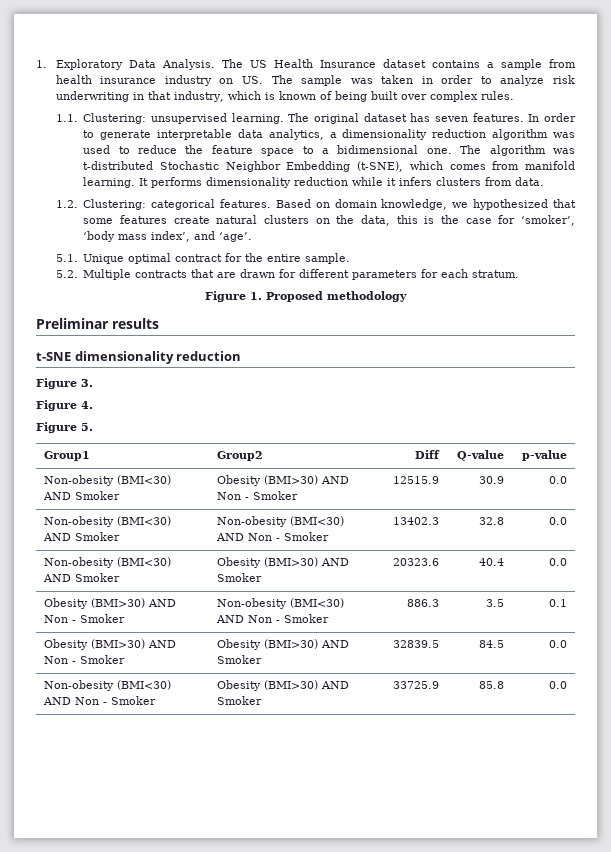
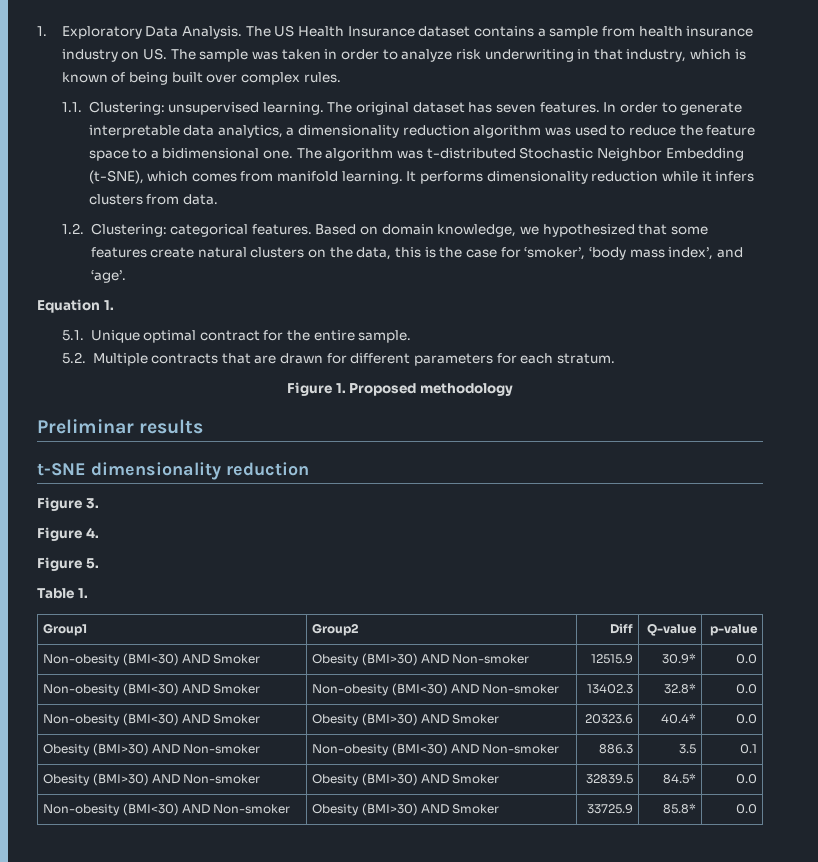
+ Equation 1.
+ Table 1.
- Non-obesity (BMI<30) AND Smoker | Obesity (BMI>30) AND Non - Smoker | 12515.9 | 30.9 | 0.0
+ Non-obesity (BMI<30) AND Smoker | Obesity (BMI>30) AND Non-smoker | 12515.9 | 30.9* | 0.0
- Non-obesity (BMI<30) AND Smoker | Non-obesity (BMI<30) AND Non - Smoker | 13402.3 | 32.8 | 0.0
+ Non-obesity (BMI<30) AND Smoker | Non-obesity (BMI<30) AND Non-smoker | 13402.3 | 32.8* | 0.0
- Non-obesity (BMI<30) AND Smoker | Obesity (BMI>30) AND Smoker | 20323.6 | 40.4 | 0.0
+ Non-obesity (BMI<30) AND Smoker | Obesity (BMI>30) AND Smoker | 20323.6 | 40.4* | 0.0
- Obesity (BMI>30) AND Non - Smoker | Non-obesity (BMI<30) AND Non - Smoker | 886.3 | 3.5 | 0.1
+ Obesity (BMI>30) AND Non-smoker | Non-obesity (BMI<30) AND Non-smoker | 886.3 | 3.5 | 0.1
- Obesity (BMI>30) AND Non - Smoker | Obesity (BMI>30) AND Smoker | 32839.5 | 84.5 | 0.0
- Non-obesity (BMI<30) AND Non - Smoker | Obesity (BMI>30) AND Smoker | 33725.9 | 85.8 | 0.0
+ Obesity (BMI>30) AND Non-smoker | Obesity (BMI>30) AND Smoker | 32839.5 | 84.5* | 0.0
+ Non-obesity (BMI<30) AND Non-smoker | Obesity (BMI>30) AND Smoker | 33725.9 | 85.8* | 0.0

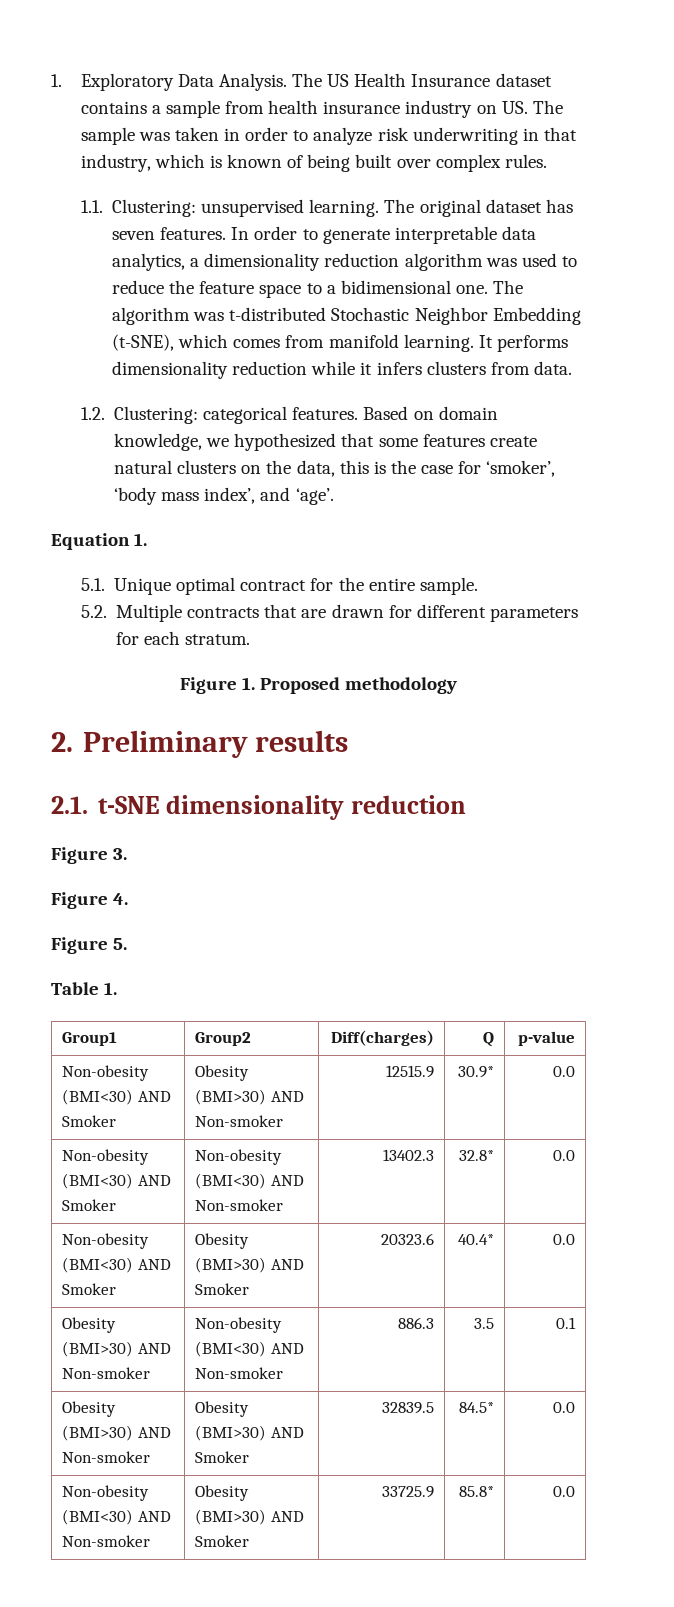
- Preliminar results
+ 2. Preliminary results
- t-SNE dimensionality reduction
+ 2.1. t-SNE dimensionality reduction
- Group1 | Group2 | Diff | Q-value | p-value
+ Group1 | Group2 | Diff(charges) | Q | p-value

